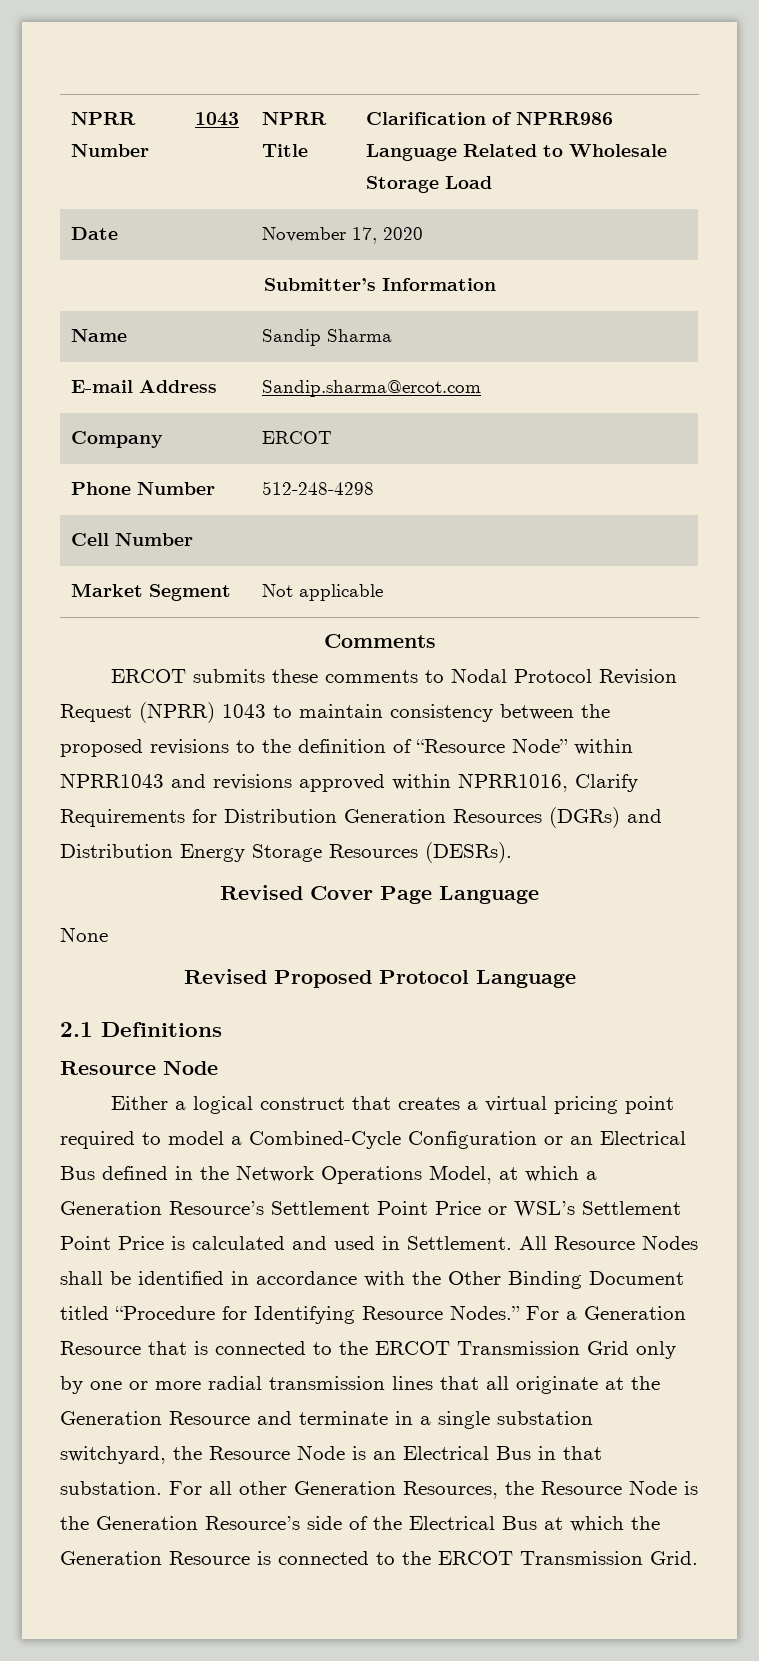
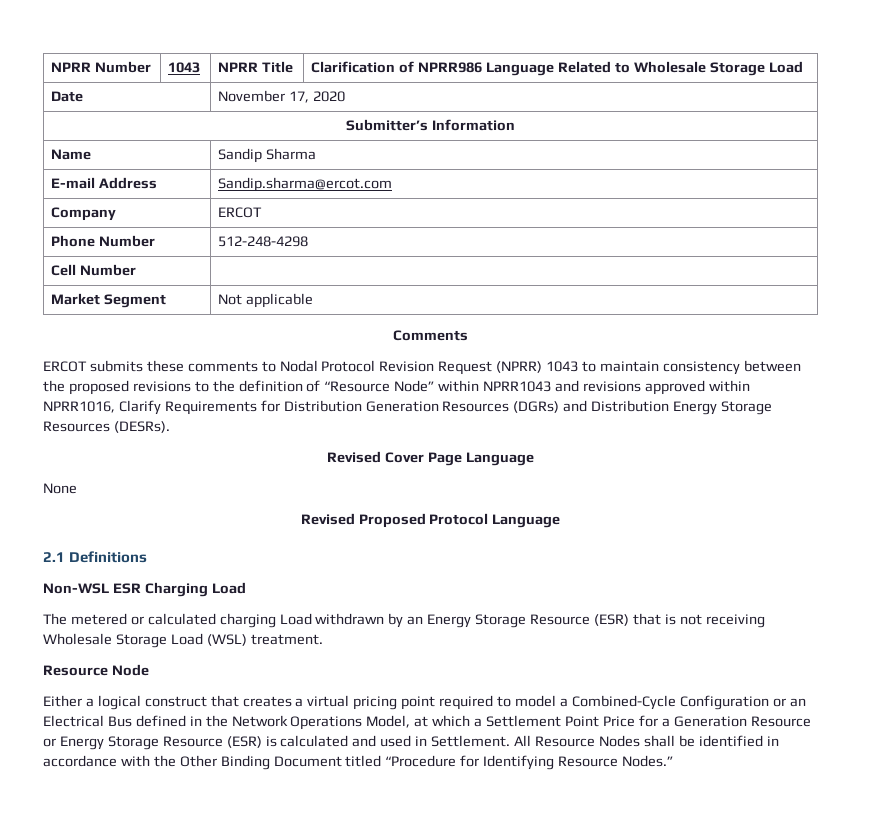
+ Non-WSL ESR Charging Load
+ The metered or calculated charging Load withdrawn by an Energy Storage Resource (ESR) that is not receiving Wholesale Storage Load (WSL) treatment.
- Either a logical construct that creates a virtual pricing point required to model a Combined-Cycle Configuration or an Electrical Bus defined in the Network Operations Model, at which a Generation Resource’s Settlement Point Price or WSL’s Settlement Point Price is calculated and used in Settlement.
+ Either a logical construct that creates a virtual pricing point required to model a Combined-Cycle Configuration or an Electrical Bus defined in the Network Operations Model, at which a Settlement Point Price for a Generation Resource or Energy Storage Resource (ESR) is calculated and used in Settlement.
- For a Generation Resource that is connected to the ERCOT Transmission Grid only by one or more radial transmission lines that all originate at the Generation Resource and terminate in a single substation switchyard, the Resource Node is an Electrical Bus in that substation. For all other Generation Resources, the Resource Node is the Generation Resource’s side of the Electrical Bus at which the Generation Resource is connected to the ERCOT Transmission Grid.

